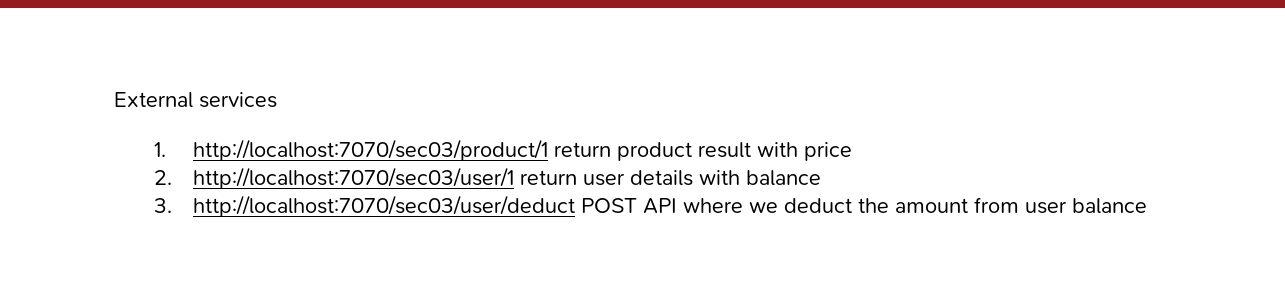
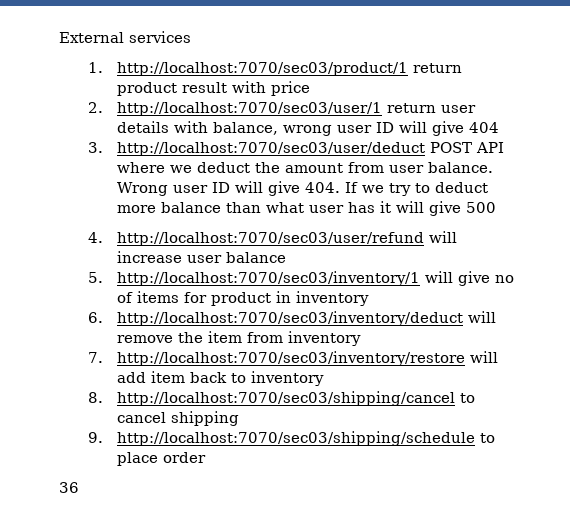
- 2. http://localhost:7070/sec03/user/1 return user details with balance
+ 2. http://localhost:7070/sec03/user/1 return user details with balance, wrong user ID will give 404
- 3. http://localhost:7070/sec03/user/deduct POST API where we deduct the amount from user balance
+ 3. http://localhost:7070/sec03/user/deduct POST API where we deduct the amount from user balance. Wrong user ID will give 404. If we try to deduct more balance than what user has it will give 500
+ 4. http://localhost:7070/sec03/user/refund will increase user balance
+ 5. http://localhost:7070/sec03/inventory/1 will give no of items for product in inventory
+ 6. http://localhost:7070/sec03/inventory/deduct will remove the item from inventory
+ 7. http://localhost:7070/sec03/inventory/restore will add item back to inventory
+ 8. http://localhost:7070/sec03/shipping/cancel to cancel shipping
+ 9. http://localhost:7070/sec03/shipping/schedule to place order
+ 36

